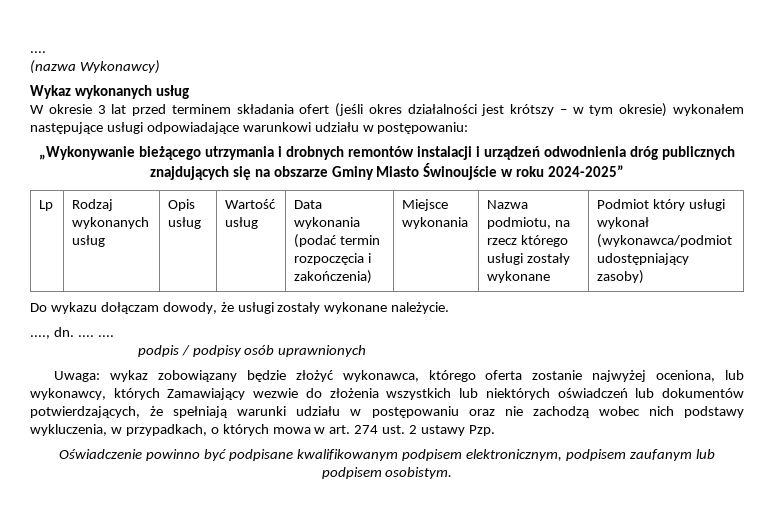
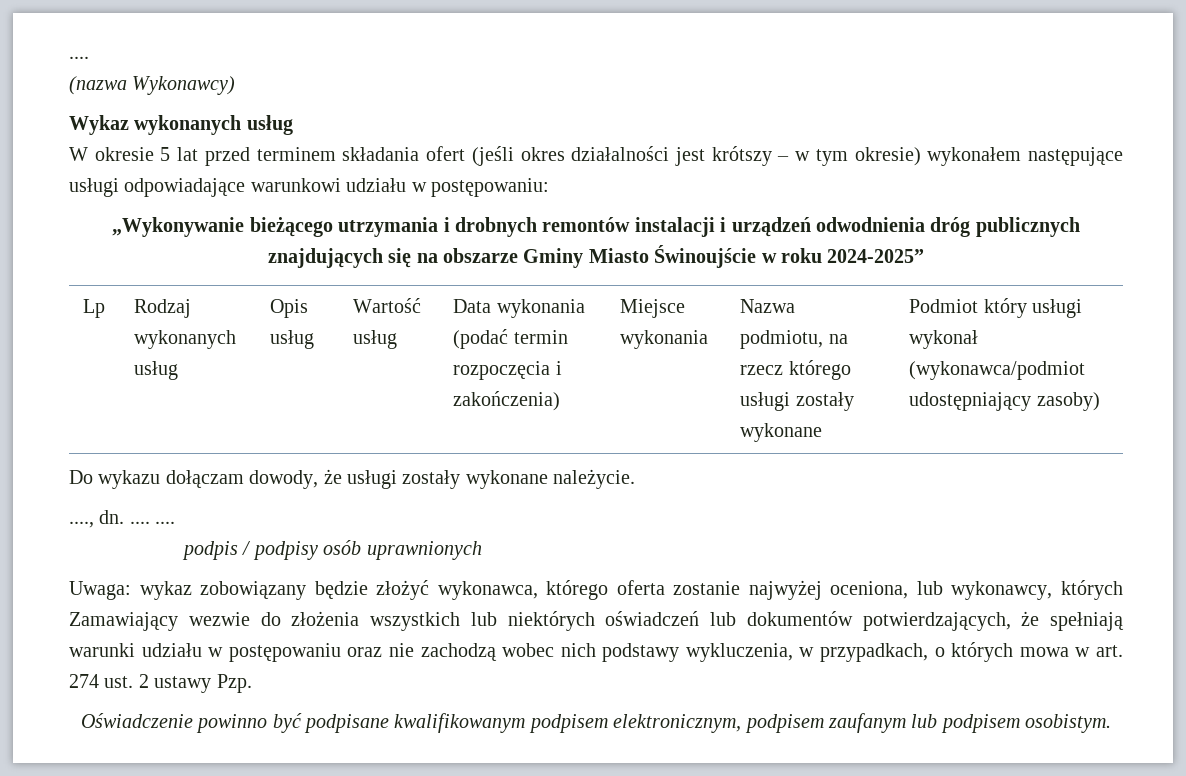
- W okresie 3 lat przed terminem składania ofert (jeśli okres działalności jest krótszy – w tym okresie) wykonałem następujące usługi odpowiadające warunkowi udziału w postępowaniu:
+ W okresie 5 lat przed terminem składania ofert (jeśli okres działalności jest krótszy – w tym okresie) wykonałem następujące usługi odpowiadające warunkowi udziału w postępowaniu:

